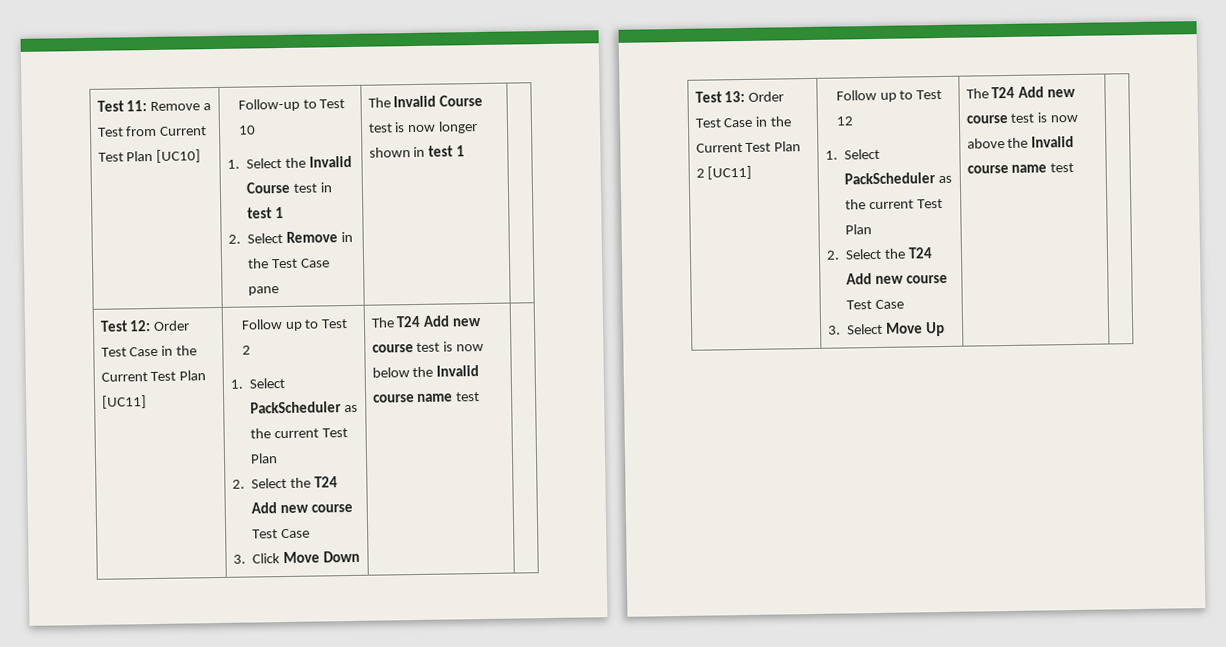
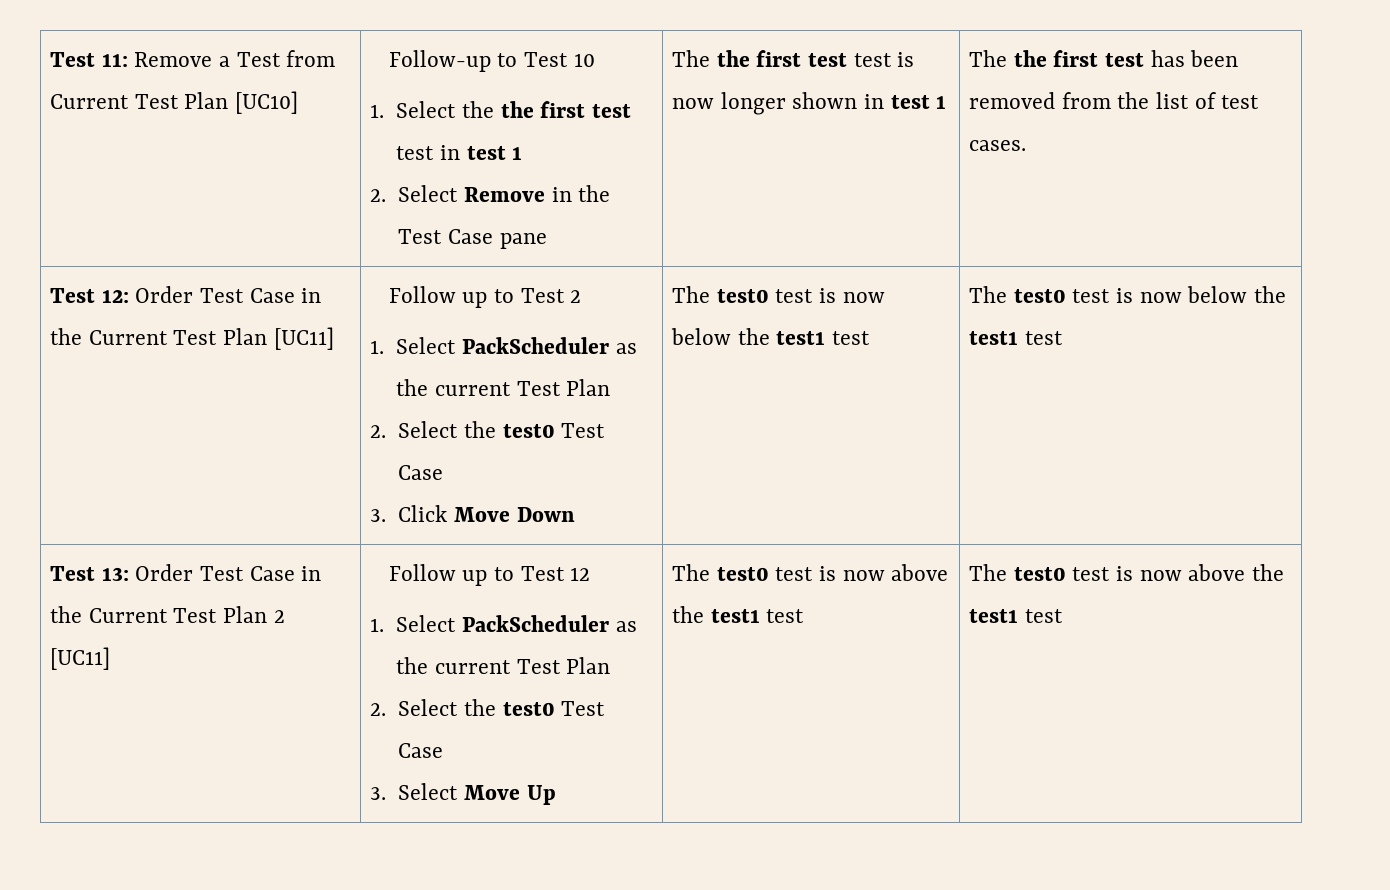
- 1. Select the Invalid Course test in test 1
+ 1. Select the the first test test in test 1
- The Invalid Course test is now longer shown in test 1
+ The the first test test is now longer shown in test 1
+ The the first test has been removed from the list of test cases.
  Follow up to Test 2
  1. Select PackScheduler as the current Test Plan
- 2. Select the T24 Add new course Test Case
+ 2. Select the test0 Test Case
- The T24 Add new course test is now below the Invalid course name test
+ The test0 test is now below the test1 test | The test0 test is now below the test1 test
  Follow up to Test 12
  1. Select PackScheduler as the current Test Plan
- 2. Select the T24 Add new course Test Case
+ 2. Select the test0 Test Case
- The T24 Add new course test is now above the Invalid course name test
+ The test0 test is now above the test1 test | The test0 test is now above the test1 test

